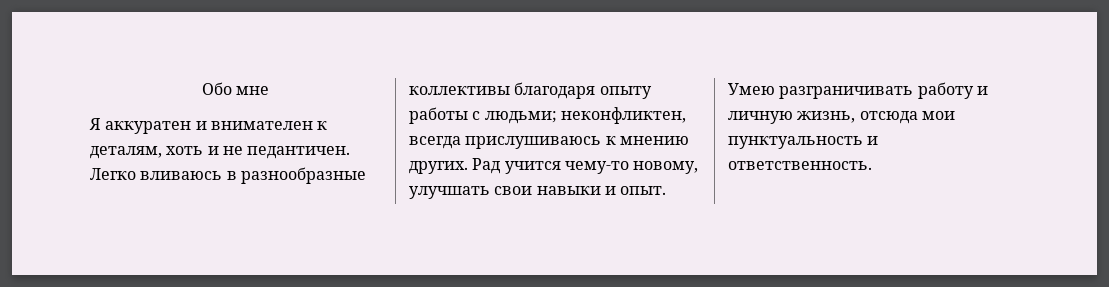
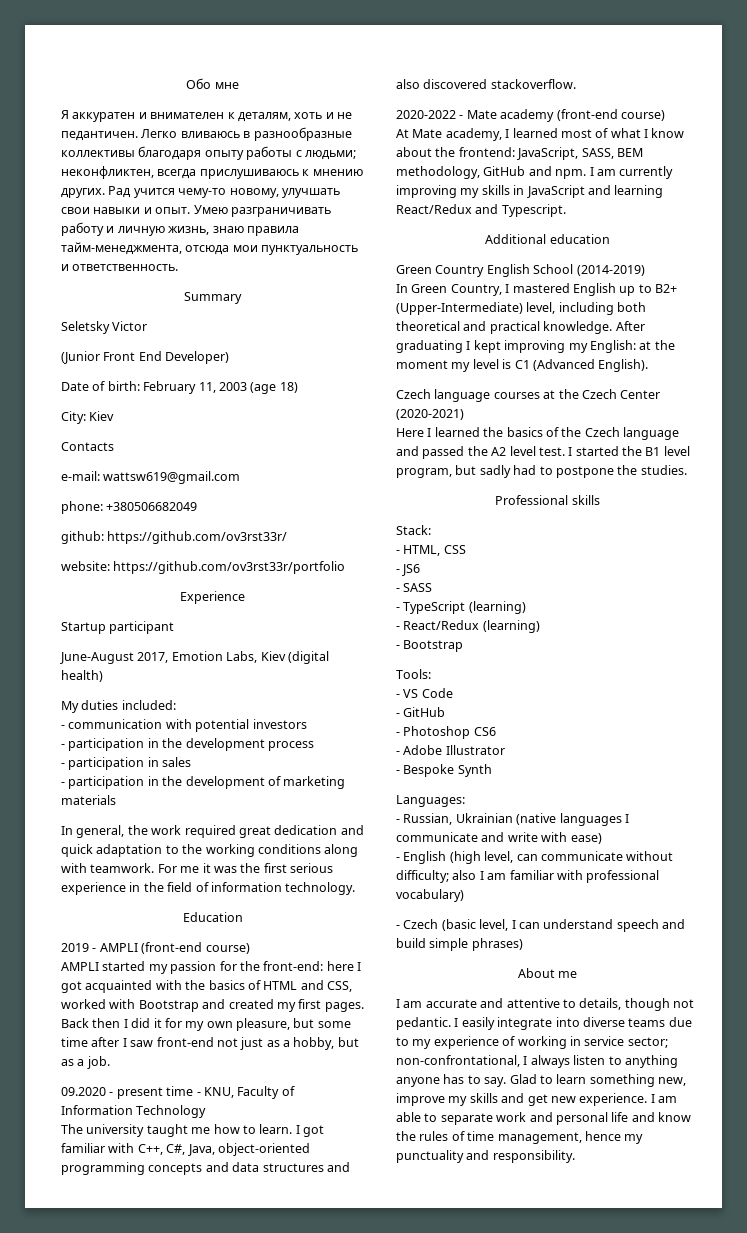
- Умею разграничивать работу и личную жизнь, отсюда мои пунктуальность и ответственность.
+ Умею разграничивать работу и личную жизнь, знаю правила тайм-менеджмента, отсюда мои пунктуальность и ответственность.
+ Summary
+ Seletsky Victor
+ (Junior Front End Developer)
+ Date of birth: February 11, 2003 (age 18)
+ City: Kiev
+ Contacts
+ e-mail: wattsw619@gmail.com
+ phone: +380506682049
+ github: https://github.com/ov3rst33r/
+ website: https://github.com/ov3rst33r/portfolio
+ Experience
+ Startup participant
+ June-August 2017, Emotion Labs, Kiev (digital health)
+ My duties included:
+ - communication with potential investors
+ - participation in the development process
+ - participation in sales
+ - participation in the development of marketing materials
+ In general, the work required great dedication and quick adaptation to the working conditions along with teamwork. For me it was the first serious experience in the field of information technology.
+ Education
+ 2019 - AMPLI (front-end course)
+ AMPLI started my passion for the front-end: here I got acquainted with the basics of HTML and CSS, worked with Bootstrap and created my first pages. Back then I did it for my own pleasure, but some time after I saw front-end not just as a hobby, but as a job.
+ 09.2020 - present time - KNU, Faculty of Information Technology
+ The university taught me how to learn. I got familiar with C++, C#, Java, object-oriented programming concepts and data structures and also discovered stackoverflow.
+ 2020-2022 - Mate academy (front-end course)
+ At Mate academy, I learned most of what I know about the frontend: JavaScript, SASS, BEM methodology, GitHub and npm. I am currently improving my skills in JavaScript and learning React/Redux and Typescript.
+ Additional education
+ Green Country English School (2014-2019)
+ In Green Country, I mastered English up to B2+ (Upper-Intermediate) level, including both theoretical and practical knowledge. After graduating I kept improving my English: at the moment my level is C1 (Advanced English).
+ Czech language courses at the Czech Center (2020-2021)
+ Here I learned the basics of the Czech language and passed the A2 level test. I started the B1 level program, but sadly had to postpone the studies.
+ Professional skills
+ Stack:
+ - HTML, CSS
+ - JS6
+ - SASS
+ - TypeScript (learning)
+ - React/Redux (learning)
+ - Bootstrap
+ Tools:
+ - VS Code
+ - GitHub
+ - Photoshop CS6
+ - Adobe Illustrator
+ - Bespoke Synth
+ Languages:
+ - Russian, Ukrainian (native languages I communicate and write with ease)
+ - English (high level, can communicate without difficulty; also I am familiar with professional vocabulary)
+ - Czech (basic level, I can understand speech and build simple phrases)
+ About me
+ I am accurate and attentive to details, though not pedantic. I easily integrate into diverse teams due to my experience of working in service sector; non-confrontational, I always listen to anything anyone has to say. Glad to learn something new, improve my skills and get new experience. I am able to separate work and personal life and know the rules of time management, hence my punctuality and responsibility.

